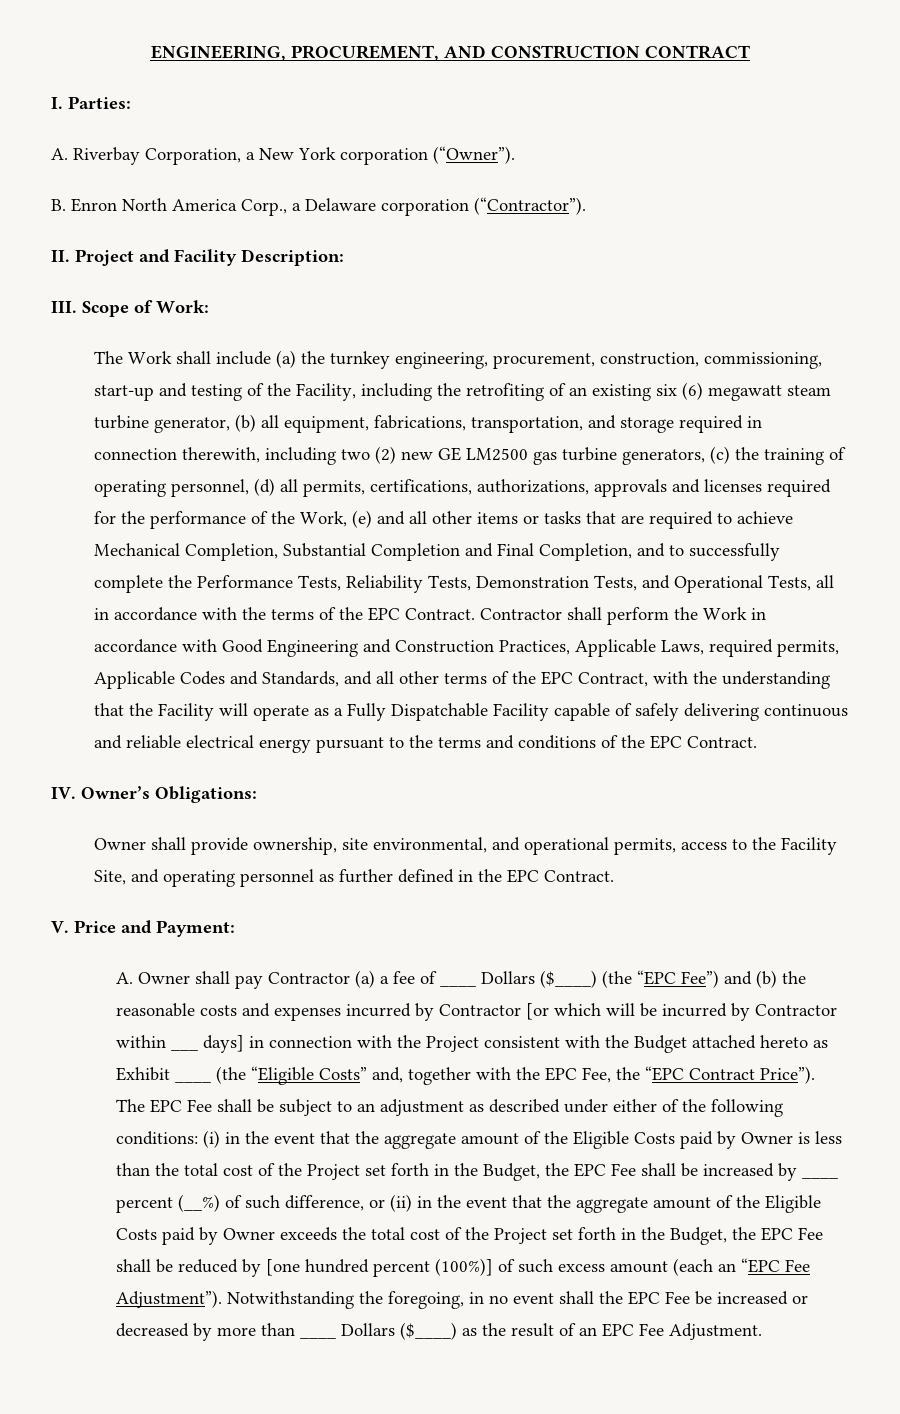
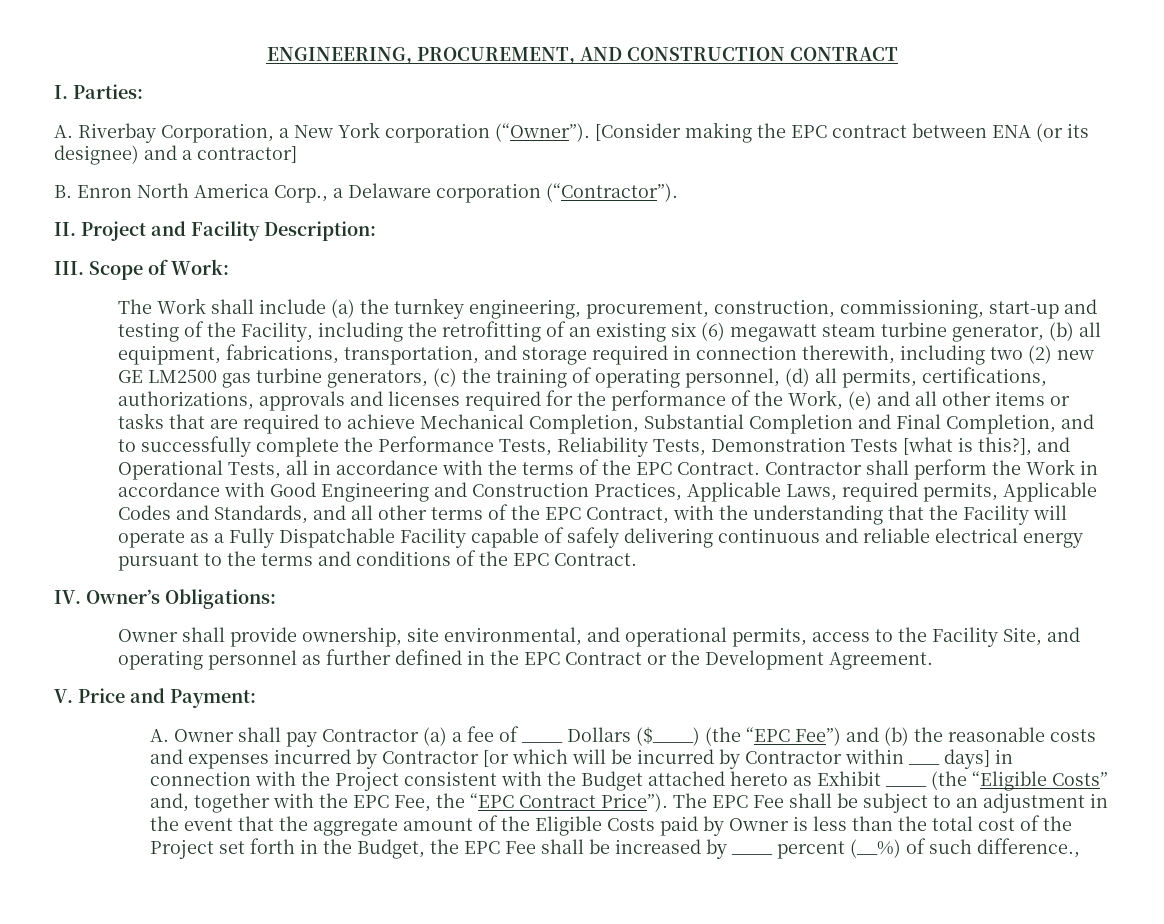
+ [Consider making the EPC contract between ENA (or its designee) and a contractor]
- The Work shall include (a) the turnkey engineering, procurement, construction, commissioning, start-up and testing of the Facility, including the retrofiting of an existing six (6) megawatt steam turbine generator, (b) all equipment, fabrications, transportation, and storage required in connection therewith, including two (2) new GE LM2500 gas turbine generators, (c) the training of operating personnel, (d) all permits, certifications, authorizations, approvals and licenses required for the performance of the Work, (e) and all other items or tasks that are required to achieve Mechanical Completion, Substantial Completion and Final Completion, and to successfully complete the Performance Tests, Reliability Tests, Demonstration Tests, and Operational Tests, all in accordance with the terms of the EPC Contract.
+ The Work shall include (a) the turnkey engineering, procurement, construction, commissioning, start-up and testing of the Facility, including the retrofitting of an existing six (6) megawatt steam turbine generator, (b) all equipment, fabrications, transportation, and storage required in connection therewith, including two (2) new GE LM2500 gas turbine generators, (c) the training of operating personnel, (d) all permits, certifications, authorizations, approvals and licenses required for the performance of the Work, (e) and all other items or tasks that are required to achieve Mechanical Completion, Substantial Completion and Final Completion, and to successfully complete the Performance Tests, Reliability Tests, Demonstration Tests [what is this?], and Operational Tests, all in accordance with the terms of the EPC Contract.
- Owner shall provide ownership, site environmental, and operational permits, access to the Facility Site, and operating personnel as further defined in the EPC Contract.
+ Owner shall provide ownership, site environmental, and operational permits, access to the Facility Site, and operating personnel as further defined in the EPC Contract or the Development Agreement.
- The EPC Fee shall be subject to an adjustment as described under either of the following conditions: (i) in the event that the aggregate amount of the Eligible Costs paid by Owner is less than the total cost of the Project set forth in the Budget, the EPC Fee shall be increased by ____ percent (__%) of such difference, or (ii) in the event that the aggregate amount of the Eligible Costs paid by Owner exceeds the total cost of the Project set forth in the Budget, the EPC Fee shall be reduced by [one hundred percent (100%)] of such excess amount (each an “EPC Fee Adjustment”). Notwithstanding the foregoing, in no event shall the EPC Fee be increased or decreased by more than ____ Dollars ($____) as the result of an EPC Fee Adjustment.
+ The EPC Fee shall be subject to an adjustment in the event that the aggregate amount of the Eligible Costs paid by Owner is less than the total cost of the Project set forth in the Budget, the EPC Fee shall be increased by ____ percent (__%) of such difference.,

